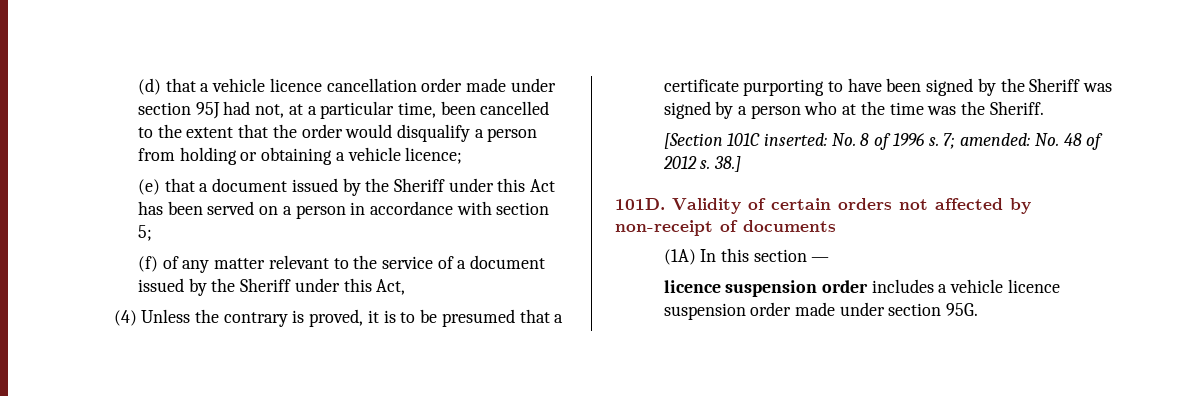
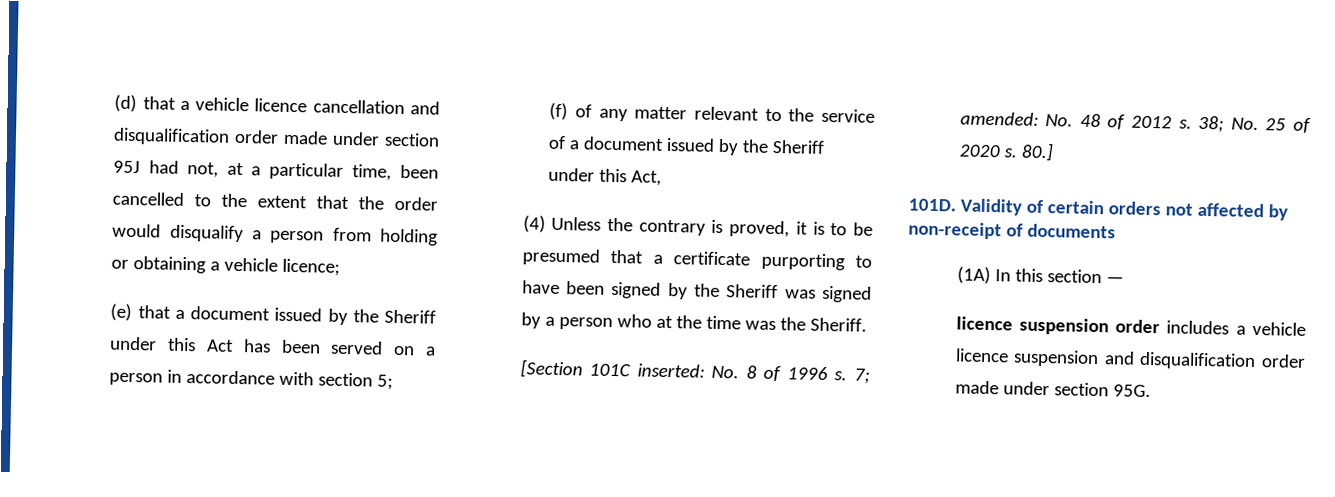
- (d) that a vehicle licence cancellation order made under section 95J had not, at a particular time, been cancelled to the extent that the order would disqualify a person from holding or obtaining a vehicle licence;
+ (d) that a vehicle licence cancellation and disqualification order made under section 95J had not, at a particular time, been cancelled to the extent that the order would disqualify a person from holding or obtaining a vehicle licence;
- 38.]
+ 38; No. 25 of 2020 s. 80.]
- licence suspension order includes a vehicle licence suspension order made under section 95G.
+ licence suspension order includes a vehicle licence suspension and disqualification order made under section 95G.

